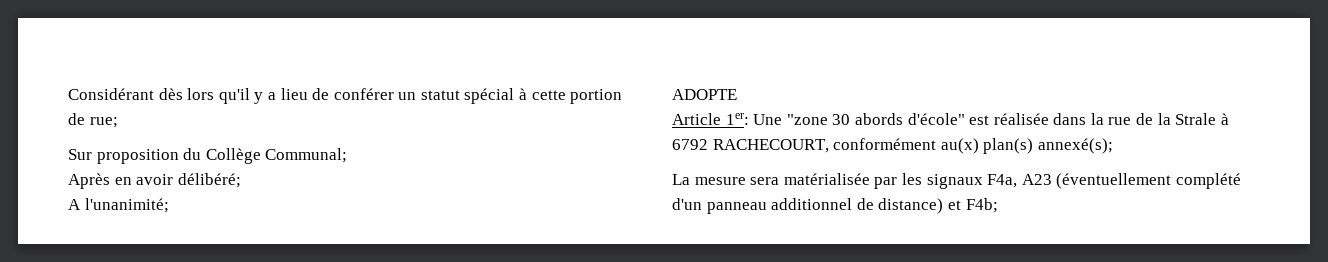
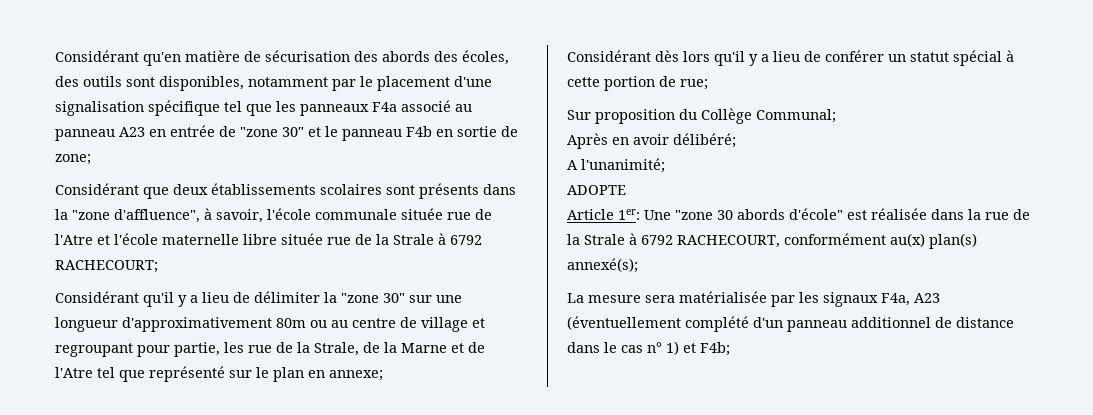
+ Considérant qu'en matière de sécurisation des abords des écoles, des outils sont disponibles, notamment par le placement d'une signalisation spécifique tel que les panneaux F4a associé au panneau A23 en entrée de "zone 30" et le panneau F4b en sortie de zone;
+ Considérant que deux établissements scolaires sont présents dans la "zone d'affluence", à savoir, l'école communale située rue de l'Atre et l'école maternelle libre située rue de la Strale à 6792 RACHECOURT;
+ Considérant qu'il y a lieu de délimiter la "zone 30" sur une longueur d'approximativement 80m ou au centre de village et regroupant pour partie, les rue de la Strale, de la Marne et de l'Atre tel que représenté sur le plan en annexe;
- La mesure sera matérialisée par les signaux F4a, A23 (éventuellement complété d'un panneau additionnel de distance) et F4b;
+ La mesure sera matérialisée par les signaux F4a, A23 (éventuellement complété d'un panneau additionnel de distance dans le cas n° 1) et F4b;

